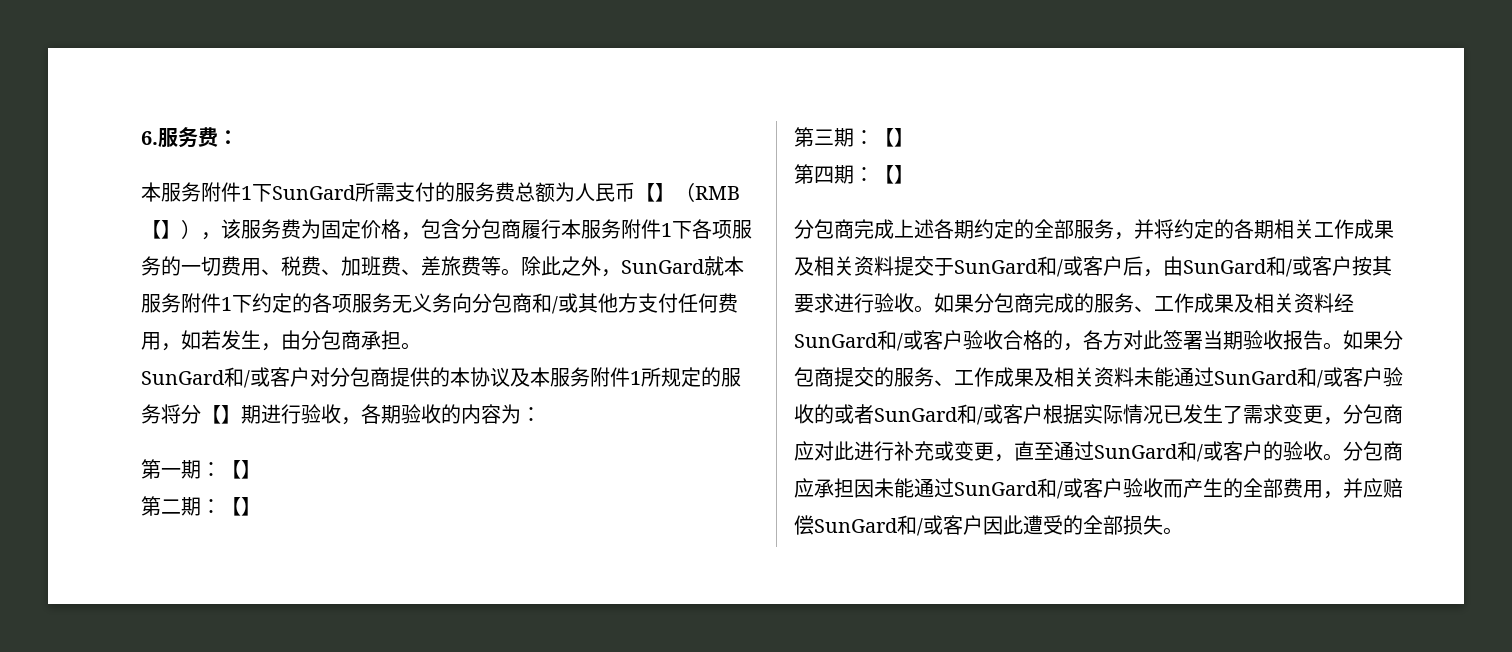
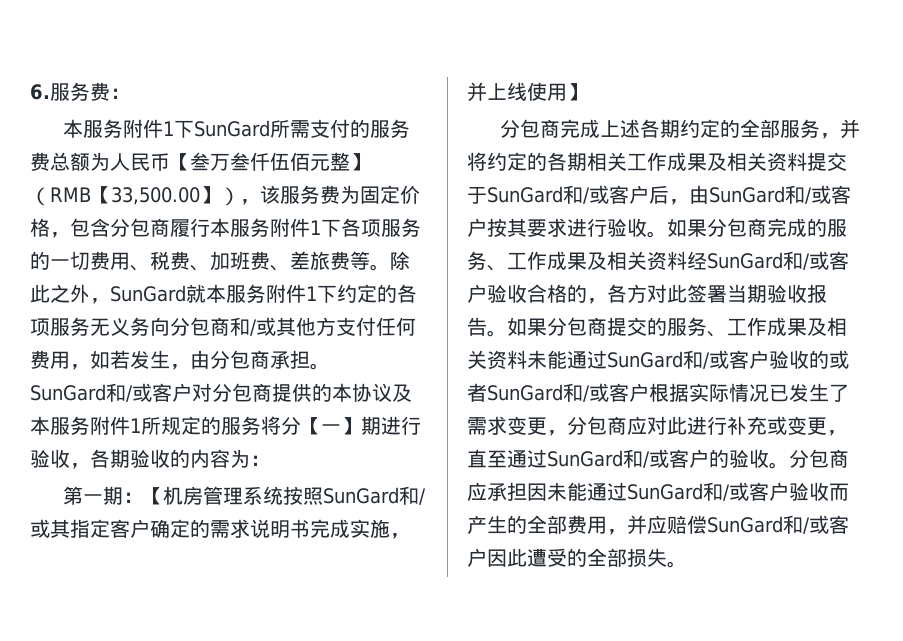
- 本服务附件1下SunGard所需支付的服务费总额为人民币【】（RMB【】），该服务费为固定价格，包含分包商履行本服务附件1下各项服务的一切费用、税费、加班费、差旅费等。
+ 本服务附件1下SunGard所需支付的服务费总额为人民币【叁万叁仟伍佰元整】（RMB【33,500.00】），该服务费为固定价格，包含分包商履行本服务附件1下各项服务的一切费用、税费、加班费、差旅费等。
- SunGard和/或客户对分包商提供的本协议及本服务附件1所规定的服务将分【】期进行验收，各期验收的内容为：
+ SunGard和/或客户对分包商提供的本协议及本服务附件1所规定的服务将分【一】期进行验收，各期验收的内容为：
- 第一期：【】
- 第二期：【】
- 第三期：【】
- 第四期：【】
+ 第一期：【机房管理系统按照SunGard和/或其指定客户确定的需求说明书完成实施，并上线使用】

